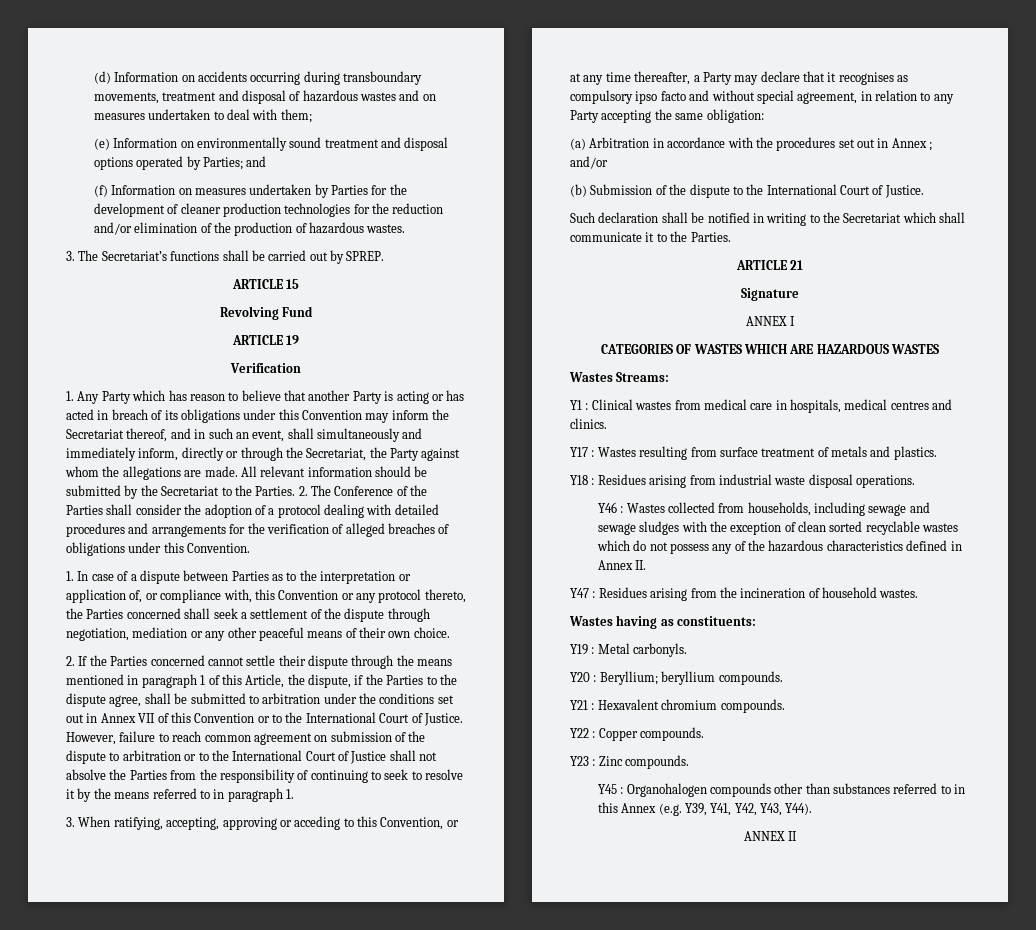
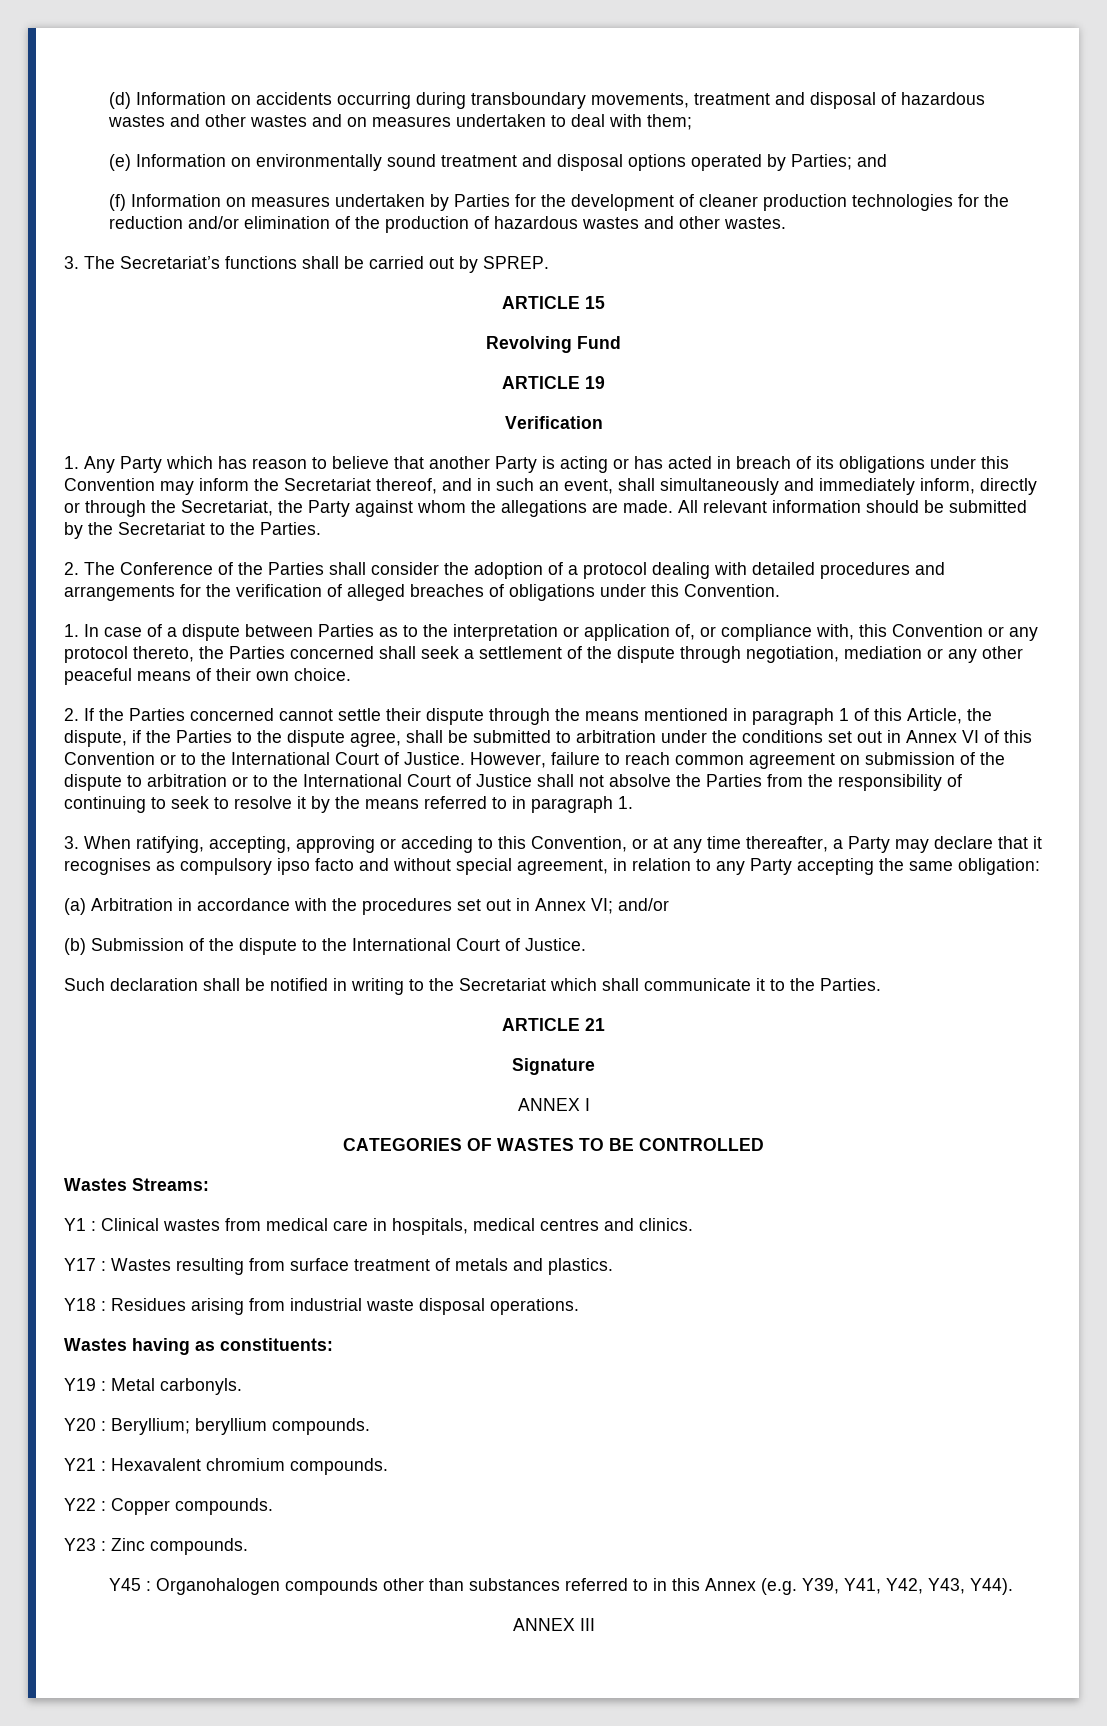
- (d) Information on accidents occurring during transboundary movements, treatment and disposal of hazardous wastes and on measures undertaken to deal with them;
+ (d) Information on accidents occurring during transboundary movements, treatment and disposal of hazardous wastes and other wastes and on measures undertaken to deal with them;
- (f) Information on measures undertaken by Parties for the development of cleaner production technologies for the reduction and/or elimination of the production of hazardous wastes.
+ (f) Information on measures undertaken by Parties for the development of cleaner production technologies for the reduction and/or elimination of the production of hazardous wastes and other wastes.
- All relevant information should be submitted by the Secretariat to the Parties. 2. The Conference of the Parties shall consider the adoption of a protocol dealing with detailed procedures and arrangements for the verification of alleged breaches of obligations under this Convention.
+ All relevant information should be submitted by the Secretariat to the Parties.
+ 2. The Conference of the Parties shall consider the adoption of a protocol dealing with detailed procedures and arrangements for the verification of alleged breaches of obligations under this Convention.
- 2. If the Parties concerned cannot settle their dispute through the means mentioned in paragraph 1 of this Article, the dispute, if the Parties to the dispute agree, shall be submitted to arbitration under the conditions set out in Annex VII of this Convention or to the International Court of Justice.
+ 2. If the Parties concerned cannot settle their dispute through the means mentioned in paragraph 1 of this Article, the dispute, if the Parties to the dispute agree, shall be submitted to arbitration under the conditions set out in Annex VI of this Convention or to the International Court of Justice.
- (a) Arbitration in accordance with the procedures set out in Annex ; and/or
+ (a) Arbitration in accordance with the procedures set out in Annex VI; and/or
- CATEGORIES OF WASTES WHICH ARE HAZARDOUS WASTES
+ CATEGORIES OF WASTES TO BE CONTROLLED
- Y46 : Wastes collected from households, including sewage and sewage sludges with the exception of clean sorted recyclable wastes which do not possess any of the hazardous characteristics defined in Annex II.
- Y47 : Residues arising from the incineration of household wastes.
- ANNEX II
+ ANNEX III

